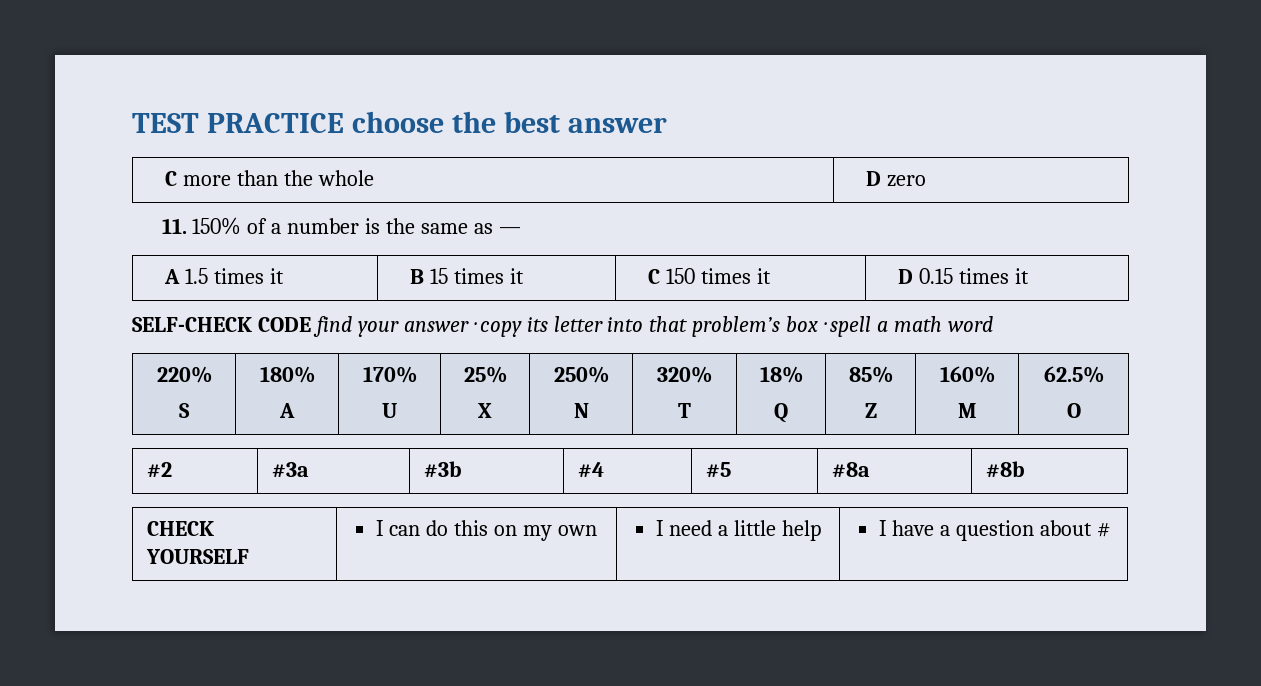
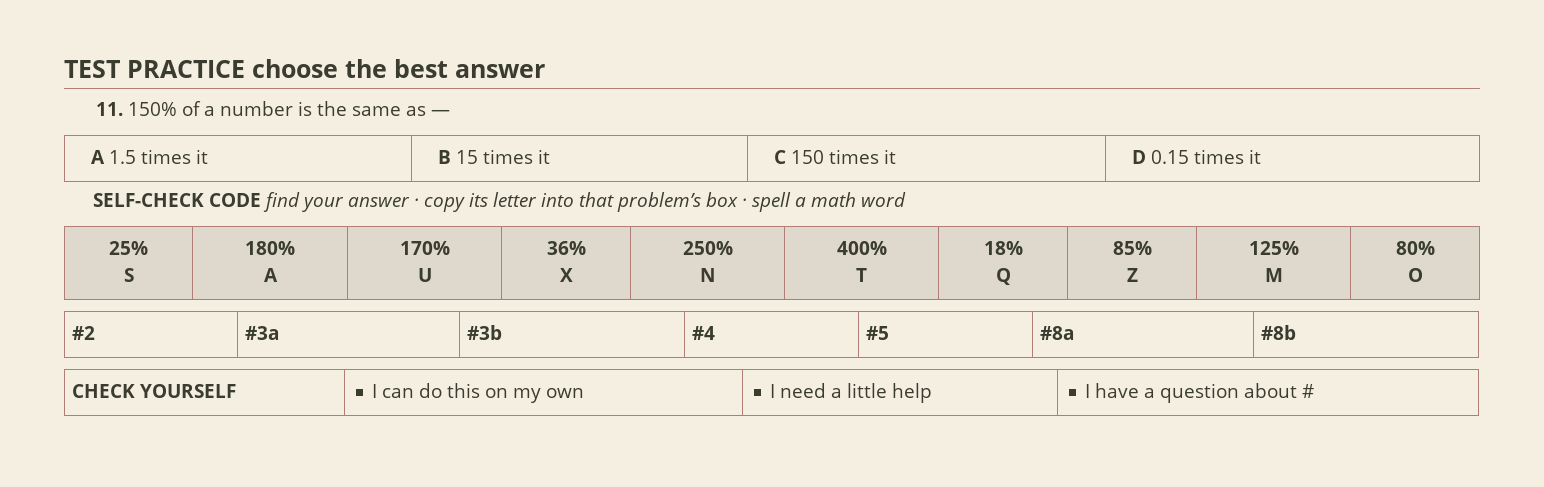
- C more than the whole | D zero
- 220%
+ 25%
  S | 180%
  A | 170%
- U | 25%
+ U | 36%
  X | 250%
- N | 320%
+ N | 400%
  T | 18%
  Q | 85%
- Z | 160%
- M | 62.5%
+ Z | 125%
+ M | 80%

